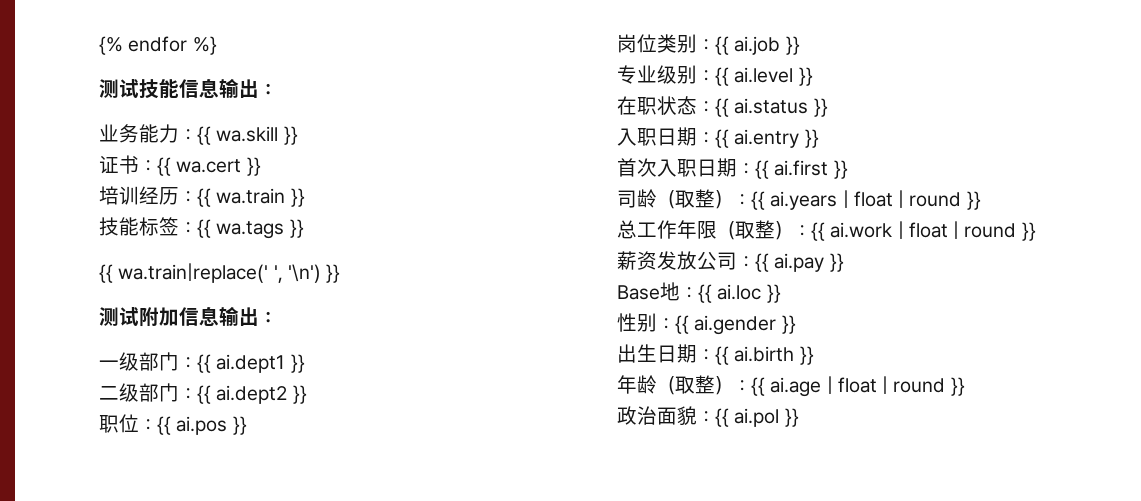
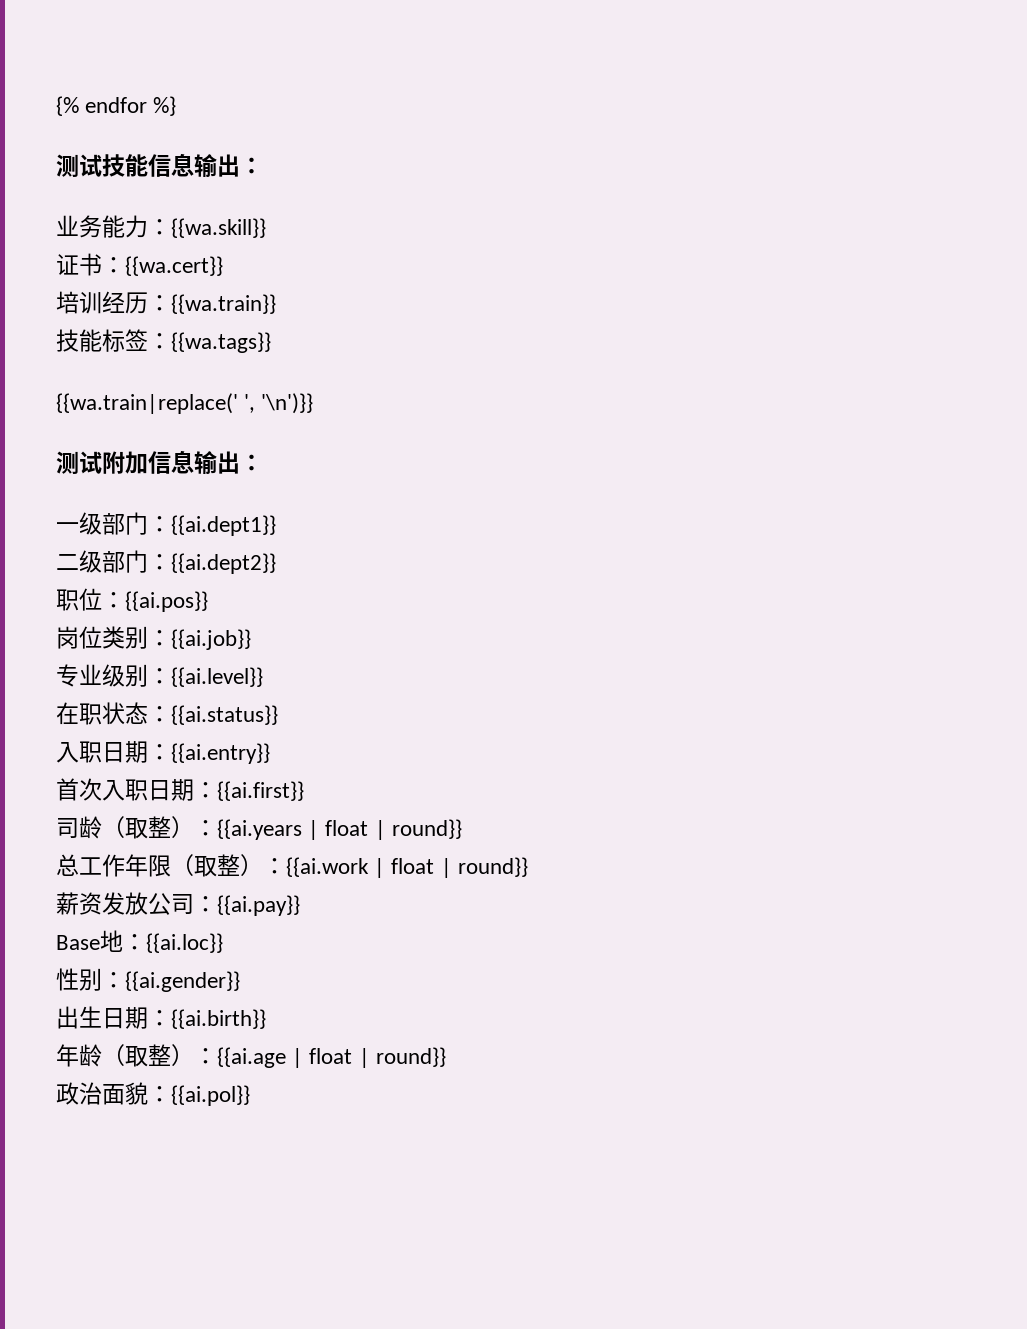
- 业务能力：{{ wa.skill }}
+ 业务能力：{{wa.skill}}
- 证书：{{ wa.cert }}
+ 证书：{{wa.cert}}
- 培训经历：{{ wa.train }}
+ 培训经历：{{wa.train}}
- 技能标签：{{ wa.tags }}
- {{ wa.train|replace(' ', '\n') }}
+ 技能标签：{{wa.tags}}
+ {{wa.train|replace(' ', '\n')}}
- 一级部门：{{ ai.dept1 }}
+ 一级部门：{{ai.dept1}}
- 二级部门：{{ ai.dept2 }}
+ 二级部门：{{ai.dept2}}
- 职位：{{ ai.pos }}
+ 职位：{{ai.pos}}
- 岗位类别：{{ ai.job }}
+ 岗位类别：{{ai.job}}
- 专业级别：{{ ai.level }}
+ 专业级别：{{ai.level}}
- 在职状态：{{ ai.status }}
- 入职日期：{{ ai.entry }}
+ 在职状态：{{ai.status}}
+ 入职日期：{{ai.entry}}
- 首次入职日期：{{ ai.first }}
+ 首次入职日期：{{ai.first}}
- 司龄（取整）：{{ ai.years | float | round }}
+ 司龄（取整）：{{ai.years | float | round}}
- 总工作年限（取整）：{{ ai.work | float | round }}
+ 总工作年限（取整）：{{ai.work | float | round}}
- 薪资发放公司：{{ ai.pay }}
+ 薪资发放公司：{{ai.pay}}
- Base地：{{ ai.loc }}
+ Base地：{{ai.loc}}
- 性别：{{ ai.gender }}
+ 性别：{{ai.gender}}
- 出生日期：{{ ai.birth }}
+ 出生日期：{{ai.birth}}
- 年龄（取整）：{{ ai.age | float | round }}
+ 年龄（取整）：{{ai.age | float | round}}
- 政治面貌：{{ ai.pol }}
+ 政治面貌：{{ai.pol}}

